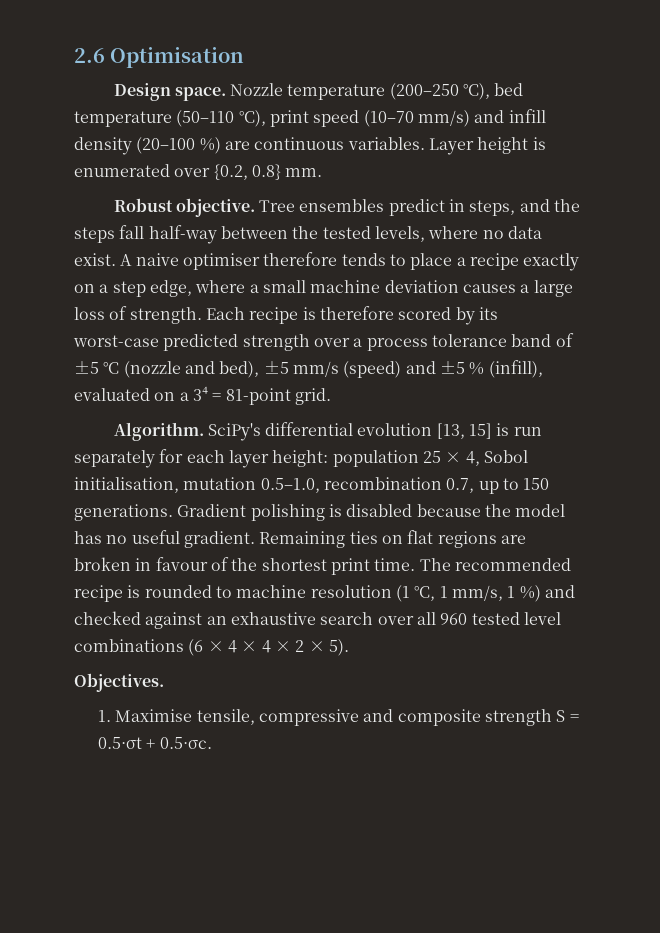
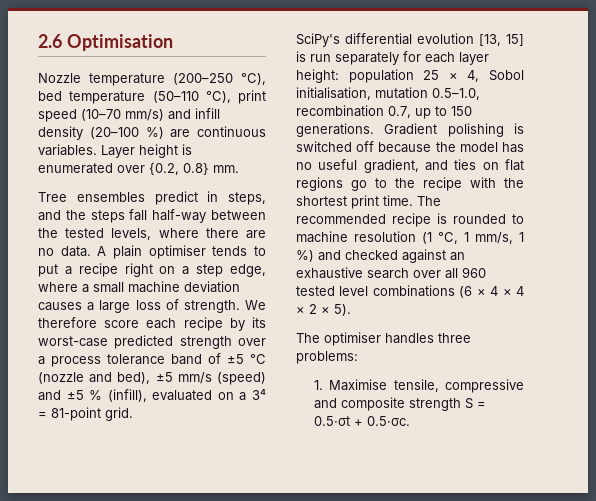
- Design space.
- Robust objective. Tree ensembles predict in steps, and the steps fall half-way between the tested levels, where no data exist. A naive optimiser therefore tends to place a recipe exactly on a step edge, where a small machine deviation causes a large loss of strength.
+ Tree ensembles predict in steps, and the steps fall half-way between the tested levels, where there are no data. A plain optimiser tends to put a recipe right on a step edge, where a small machine deviation causes a large loss of strength.
- Each recipe is therefore scored by its worst-case predicted strength over a process tolerance band of ±5 °C (nozzle and bed), ±5 mm/s (speed) and ±5 % (infill), evaluated on a 3⁴ = 81-point grid.
+ We therefore score each recipe by its worst-case predicted strength over a process tolerance band of ±5 °C (nozzle and bed), ±5 mm/s (speed) and ±5 % (infill), evaluated on a 3⁴ = 81-point grid.
- Algorithm.
- Gradient polishing is disabled because the model has no useful gradient. Remaining ties on flat regions are broken in favour of the shortest print time.
+ Gradient polishing is switched off because the model has no useful gradient, and ties on flat regions go to the recipe with the shortest print time.
- Objectives.
+ The optimiser handles three problems:

